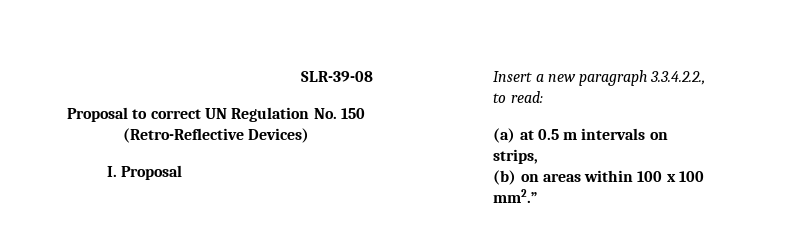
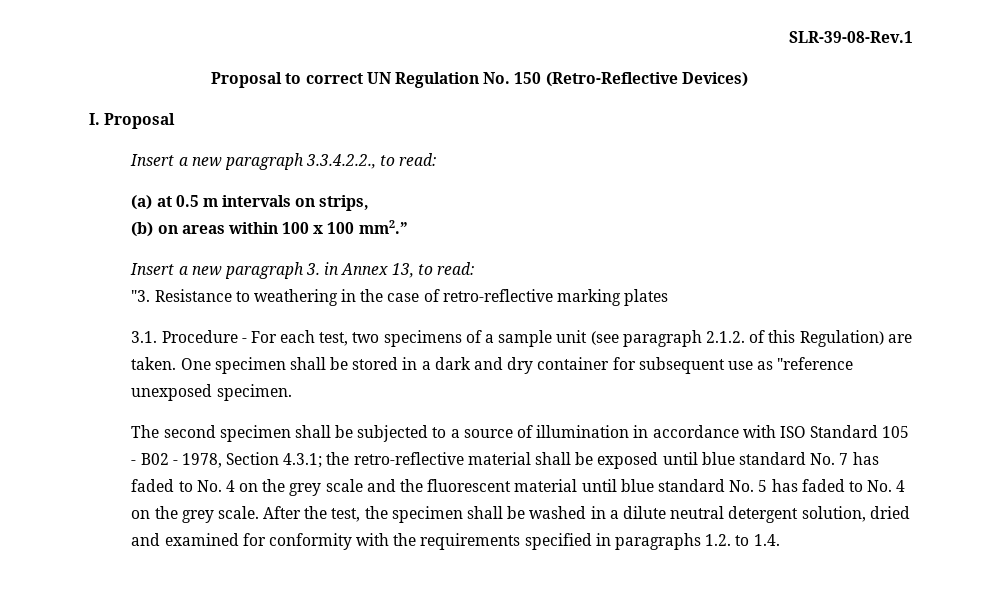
- SLR-39-08
+ SLR-39-08-Rev.1
+ Insert a new paragraph 3. in Annex 13, to read:
+ "3. Resistance to weathering in the case of retro-reflective marking plates
+ 3.1. Procedure - For each test, two specimens of a sample unit (see paragraph 2.1.2. of this Regulation) are taken. One specimen shall be stored in a dark and dry container for subsequent use as "reference unexposed specimen.
+ The second specimen shall be subjected to a source of illumination in accordance with ISO Standard 105 - B02 - 1978, Section 4.3.1; the retro-reflective material shall be exposed until blue standard No. 7 has faded to No. 4 on the grey scale and the fluorescent material until blue standard No. 5 has faded to No. 4 on the grey scale. After the test, the specimen shall be washed in a dilute neutral detergent solution, dried and examined for conformity with the requirements specified in paragraphs 1.2. to 1.4.

